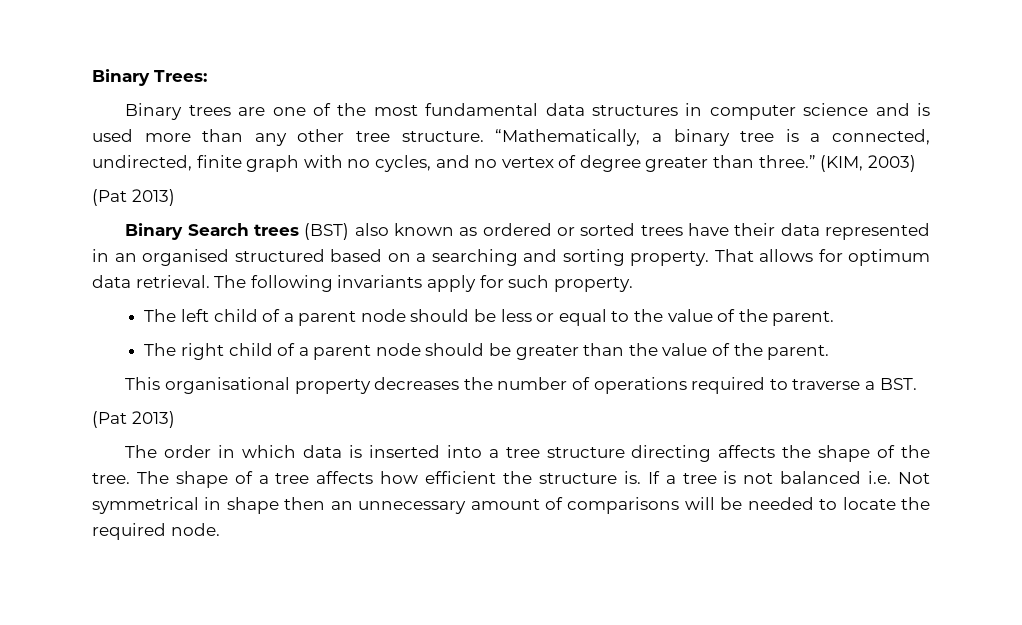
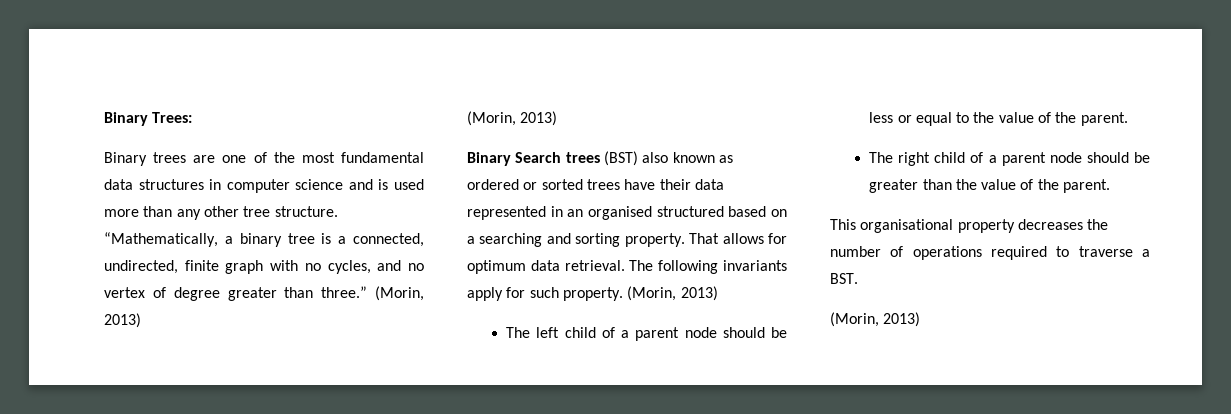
- “Mathematically, a binary tree is a connected, undirected, finite graph with no cycles, and no vertex of degree greater than three.” (KIM, 2003)
- (Pat 2013)
+ “Mathematically, a binary tree is a connected, undirected, finite graph with no cycles, and no vertex of degree greater than three.” (Morin, 2013)
+ (Morin, 2013)
- The following invariants apply for such property.
+ The following invariants apply for such property. (Morin, 2013)
  This organisational property decreases the number of operations required to traverse a BST.
- (Pat 2013)
- The order in which data is inserted into a tree structure directing affects the shape of the tree. The shape of a tree affects how efficient the structure is. If a tree is not balanced i.e. Not symmetrical in shape then an unnecessary amount of comparisons will be needed to locate the required node.
+ (Morin, 2013)

